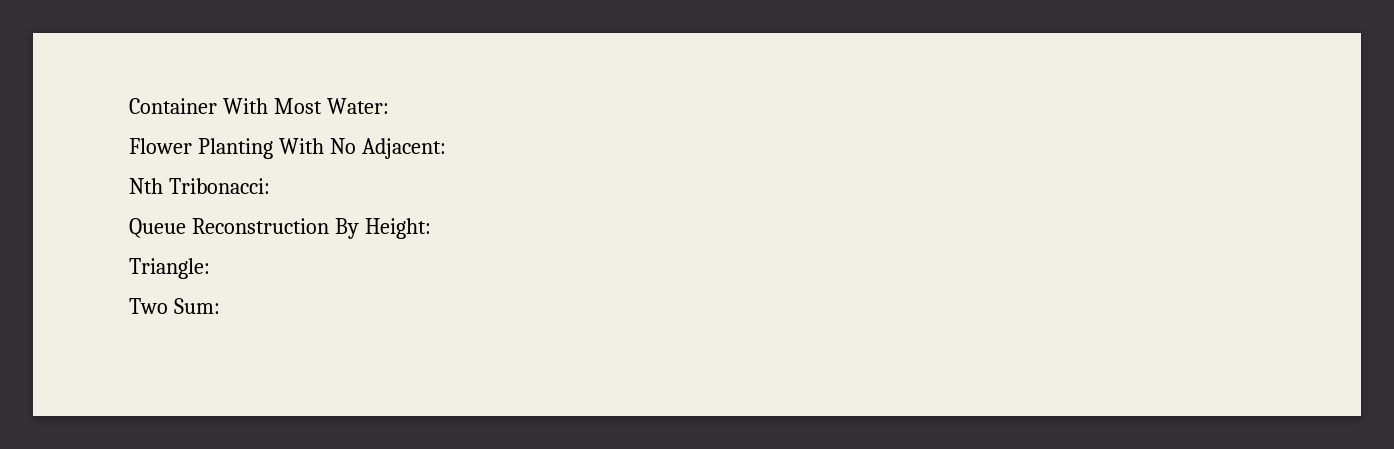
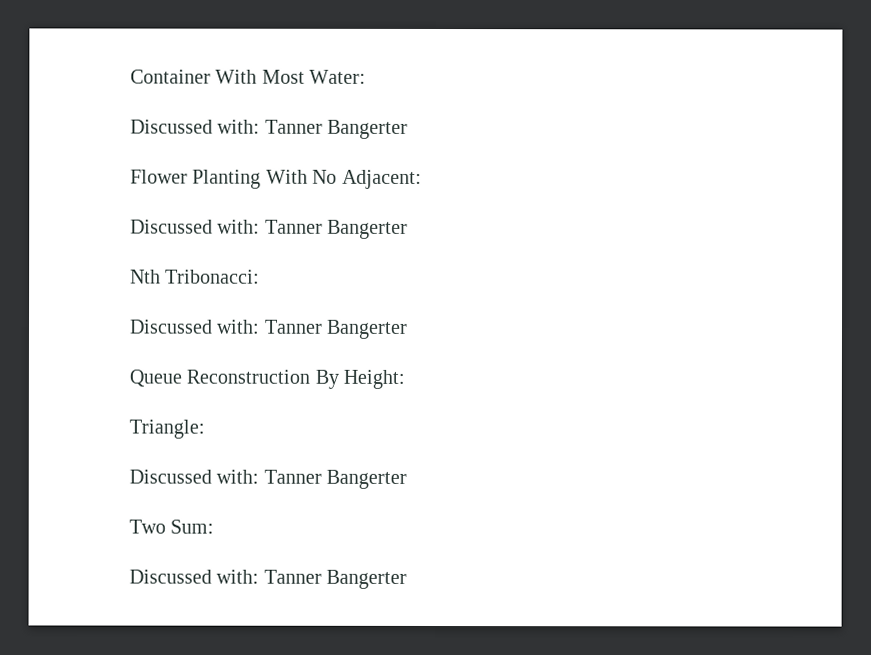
  Container With Most Water:
+ Discussed with: Tanner Bangerter
  Flower Planting With No Adjacent:
+ Discussed with: Tanner Bangerter
  Nth Tribonacci:
+ Discussed with: Tanner Bangerter
  Triangle:
+ Discussed with: Tanner Bangerter
  Two Sum:
+ Discussed with: Tanner Bangerter

